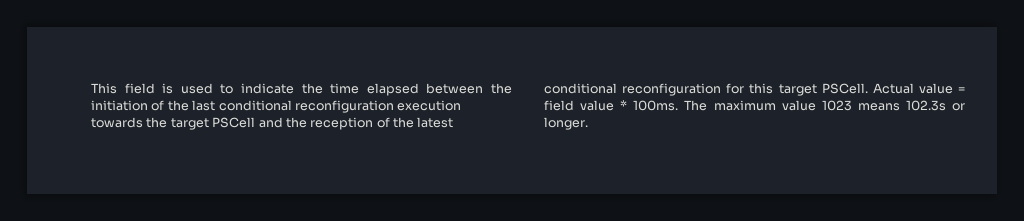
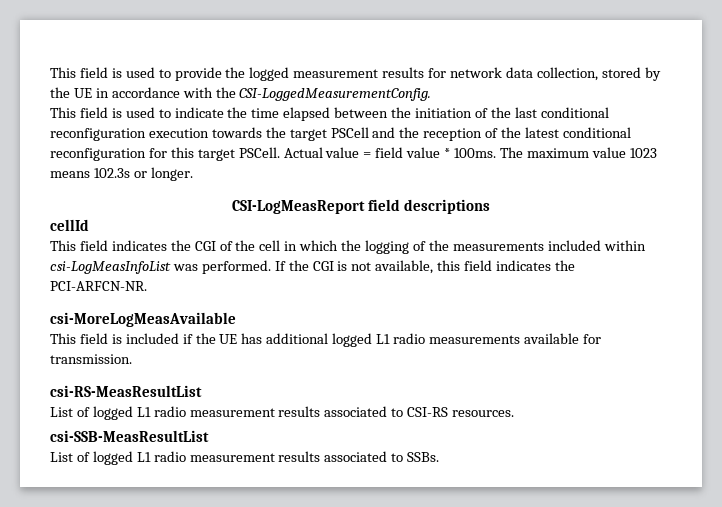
+ This field is used to provide the logged measurement results for network data collection, stored by the UE in accordance with the CSI-LoggedMeasurementConfig.
+ CSI-LogMeasReport field descriptions
+ cellId
+ This field indicates the CGI of the cell in which the logging of the measurements included within csi-LogMeasInfoList was performed. If the CGI is not available, this field indicates the PCI-ARFCN-NR.
+ csi-MoreLogMeasAvailable
+ This field is included if the UE has additional logged L1 radio measurements available for transmission.
+ csi-RS-MeasResultList
+ List of logged L1 radio measurement results associated to CSI-RS resources.
+ csi-SSB-MeasResultList
+ List of logged L1 radio measurement results associated to SSBs.

